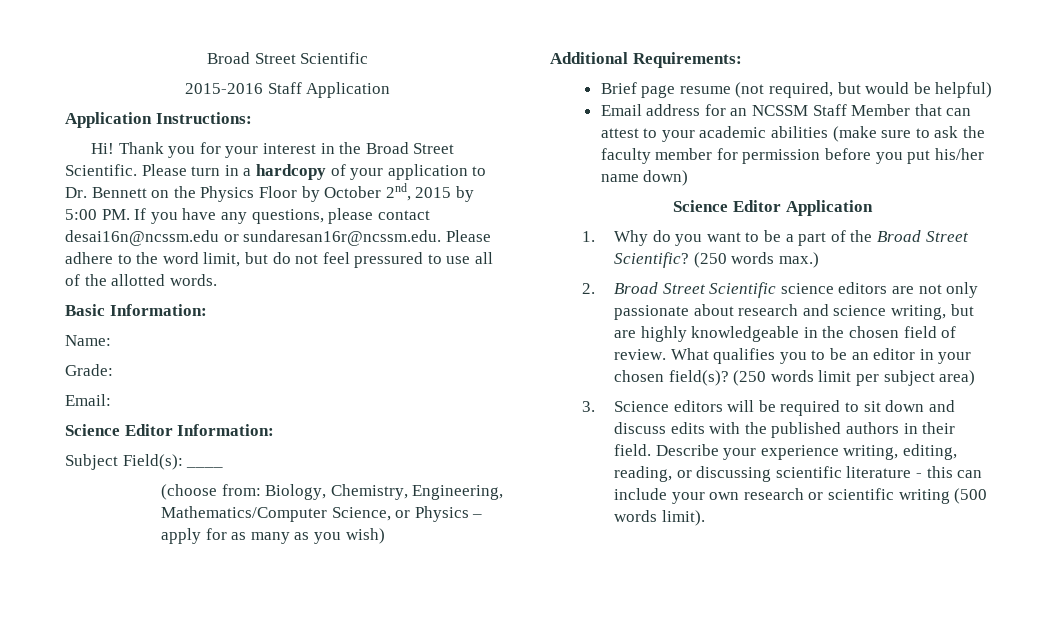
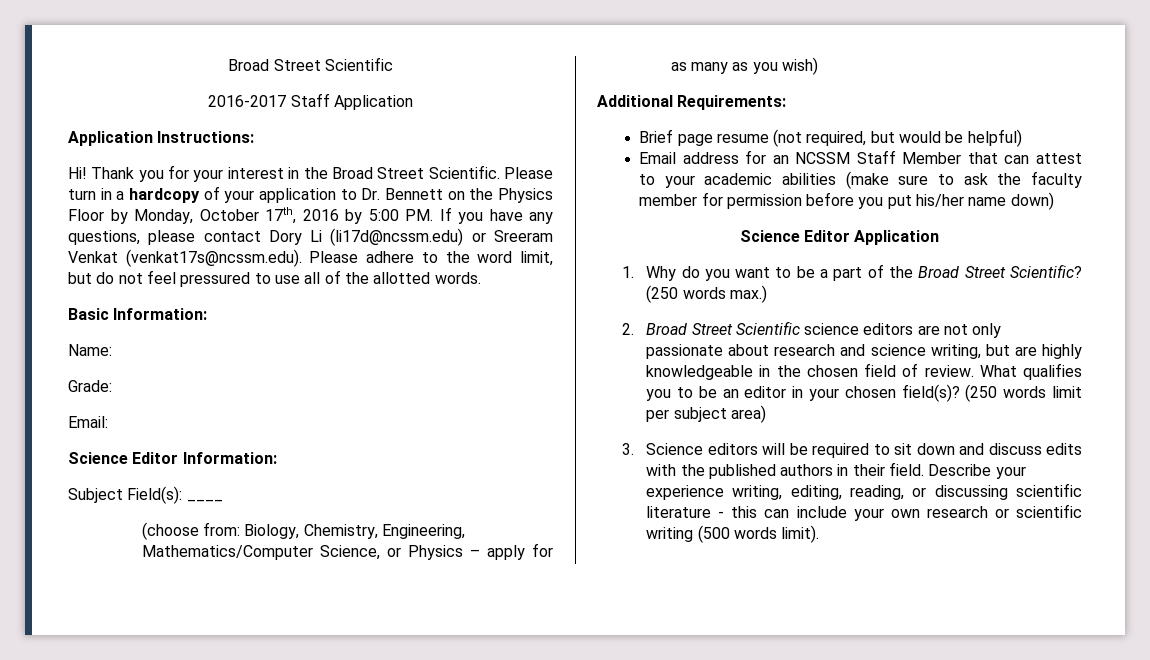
- 2015-2016 Staff Application
+ 2016-2017 Staff Application
- Please turn in a hardcopy of your application to Dr. Bennett on the Physics Floor by October 2nd, 2015 by 5:00 PM. If you have any questions, please contact desai16n@ncssm.edu or sundaresan16r@ncssm.edu. Please adhere to the word limit, but do not feel pressured to use all of the allotted words.
+ Please turn in a hardcopy of your application to Dr. Bennett on the Physics Floor by Monday, October 17th, 2016 by 5:00 PM. If you have any questions, please contact Dory Li (li17d@ncssm.edu) or Sreeram Venkat (venkat17s@ncssm.edu). Please adhere to the word limit, but do not feel pressured to use all of the allotted words.

